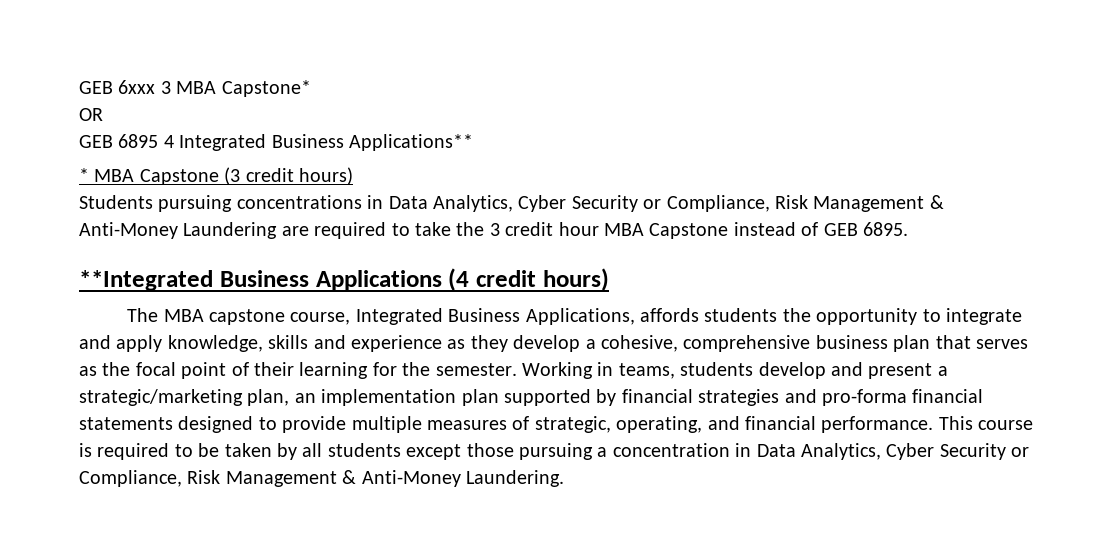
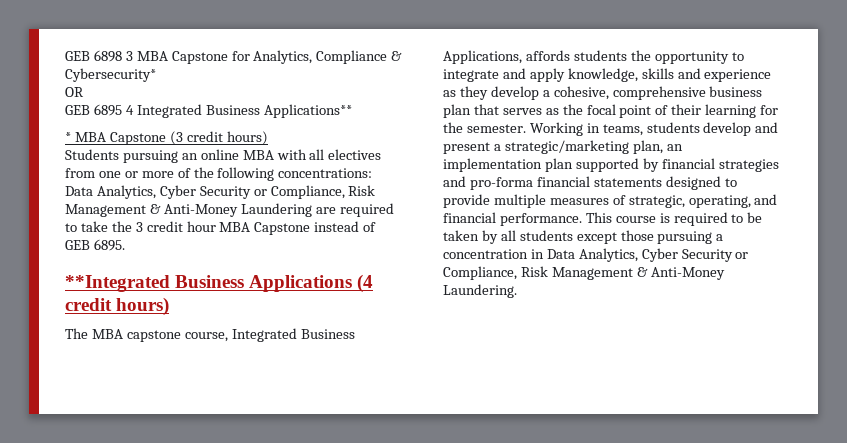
- GEB 6xxx 3 MBA Capstone*
+ GEB 6898 3 MBA Capstone for Analytics, Compliance & Cybersecurity*
- Students pursuing concentrations in Data Analytics, Cyber Security or Compliance, Risk Management & Anti-Money Laundering are required to take the 3 credit hour MBA Capstone instead of GEB 6895.
+ Students pursuing an online MBA with all electives from one or more of the following concentrations: Data Analytics, Cyber Security or Compliance, Risk Management & Anti-Money Laundering are required to take the 3 credit hour MBA Capstone instead of GEB 6895.

